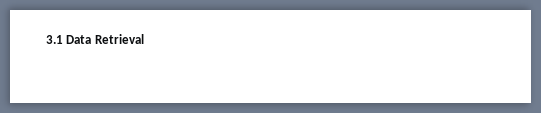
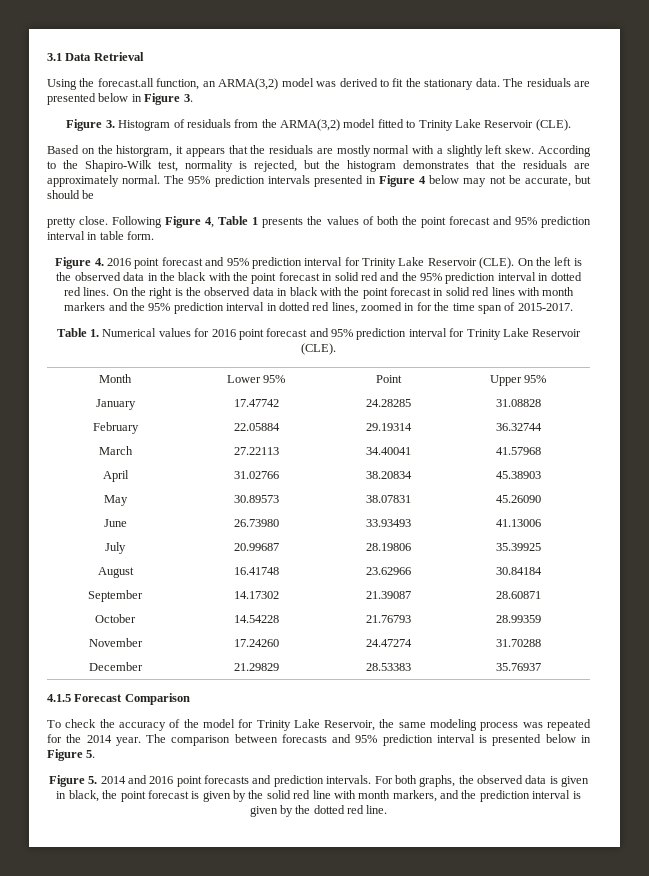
+ Using the forecast.all function, an ARMA(3,2) model was derived to fit the stationary data. The residuals are presented below in Figure 3.
+ Figure 3. Histogram of residuals from the ARMA(3,2) model fitted to Trinity Lake Reservoir (CLE).
+ Based on the historgram, it appears that the residuals are mostly normal with a slightly left skew. According to the Shapiro-Wilk test, normality is rejected, but the histogram demonstrates that the residuals are approximately normal. The 95% prediction intervals presented in Figure 4 below may not be accurate, but should be
+ pretty close. Following Figure 4, Table 1 presents the values of both the point forecast and 95% prediction interval in table form.
+ Figure 4. 2016 point forecast and 95% prediction interval for Trinity Lake Reservoir (CLE). On the left is the observed data in the black with the point forecast in solid red and the 95% prediction interval in dotted red lines. On the right is the observed data in black with the point forecast in solid red lines with month markers and the 95% prediction interval in dotted red lines, zoomed in for the time span of 2015-2017.
+ Table 1. Numerical values for 2016 point forecast and 95% prediction interval for Trinity Lake Reservoir (CLE).
+ Month | Lower 95% | Point | Upper 95%
+ January | 17.47742 | 24.28285 | 31.08828
+ February | 22.05884 | 29.19314 | 36.32744
+ March | 27.22113 | 34.40041 | 41.57968
+ April | 31.02766 | 38.20834 | 45.38903
+ May | 30.89573 | 38.07831 | 45.26090
+ June | 26.73980 | 33.93493 | 41.13006
+ July | 20.99687 | 28.19806 | 35.39925
+ August | 16.41748 | 23.62966 | 30.84184
+ September | 14.17302 | 21.39087 | 28.60871
+ October | 14.54228 | 21.76793 | 28.99359
+ November | 17.24260 | 24.47274 | 31.70288
+ December | 21.29829 | 28.53383 | 35.76937
+ 4.1.5 Forecast Comparison
+ To check the accuracy of the model for Trinity Lake Reservoir, the same modeling process was repeated for the 2014 year. The comparison between forecasts and 95% prediction interval is presented below in Figure 5.
+ Figure 5. 2014 and 2016 point forecasts and prediction intervals. For both graphs, the observed data is given in black, the point forecast is given by the solid red line with month markers, and the prediction interval is given by the dotted red line.

